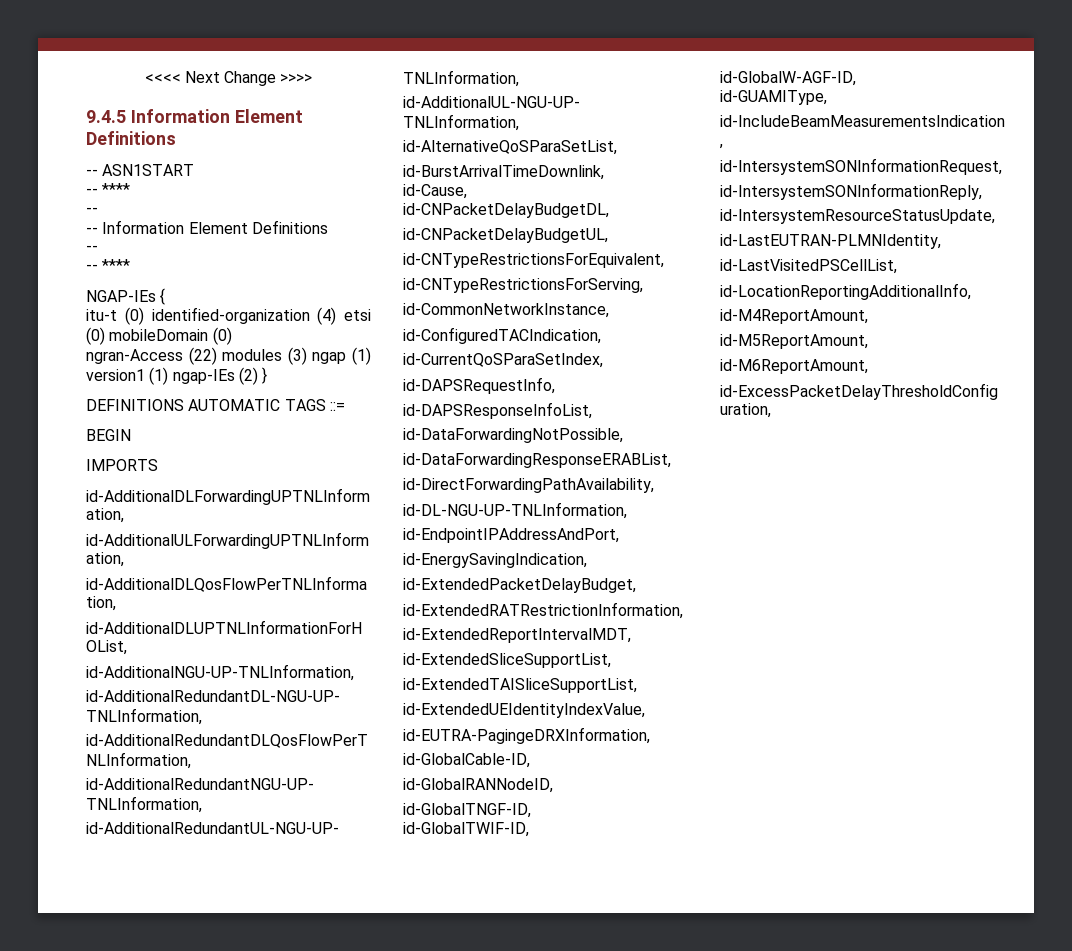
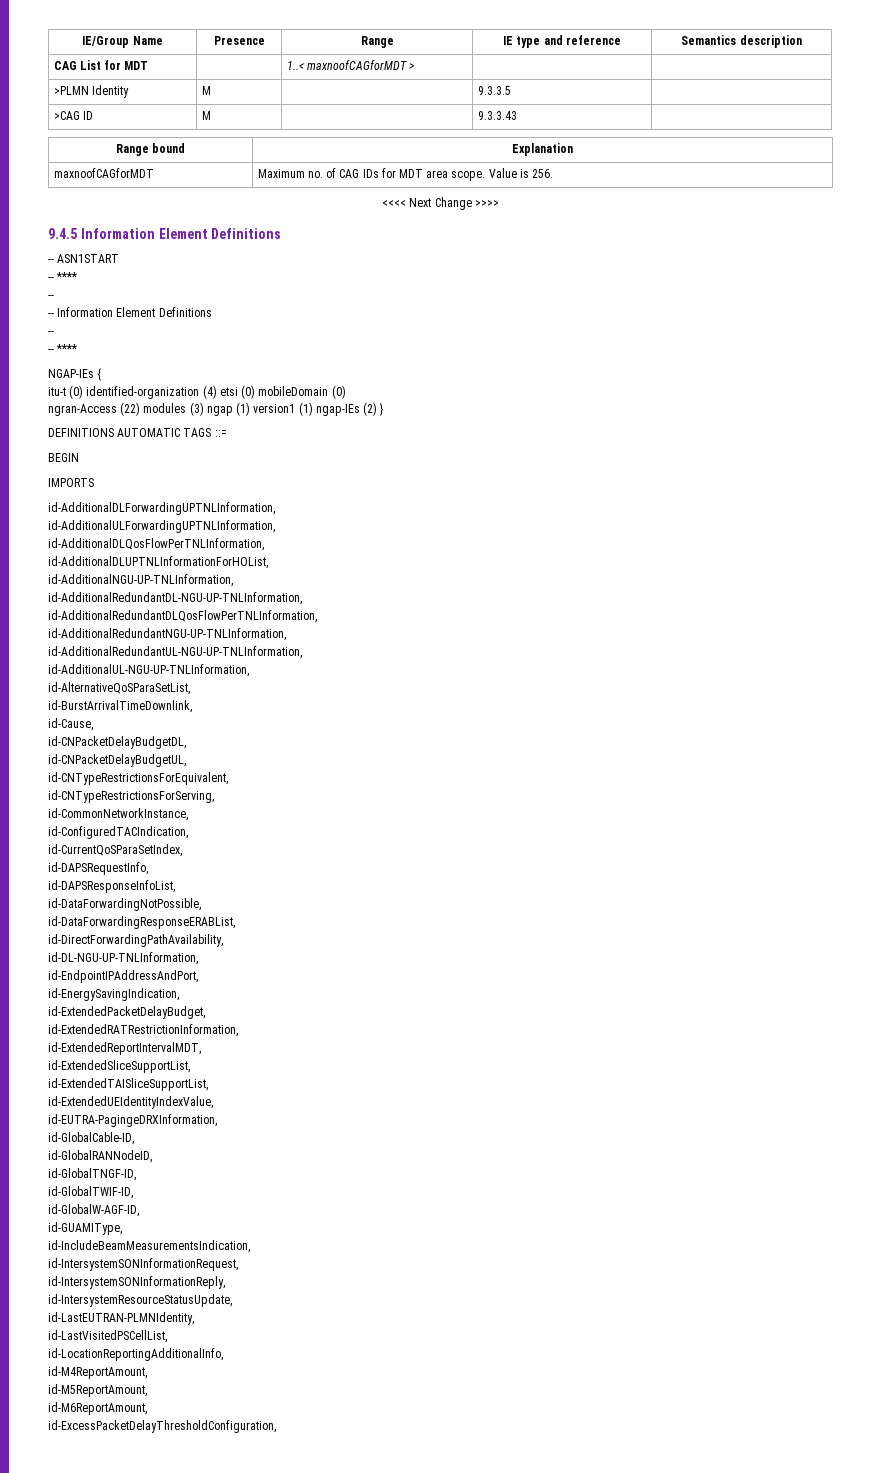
+ IE/Group Name | Presence | Range | IE type and reference | Semantics description
+ CAG List for MDT | | 1..< maxnoofCAGforMDT > | |
+ >PLMN Identity | M | | 9.3.3.5 |
+ >CAG ID | M | | 9.3.3.43 |
+ Range bound | Explanation
+ maxnoofCAGforMDT | Maximum no. of CAG IDs for MDT area scope. Value is 256.

